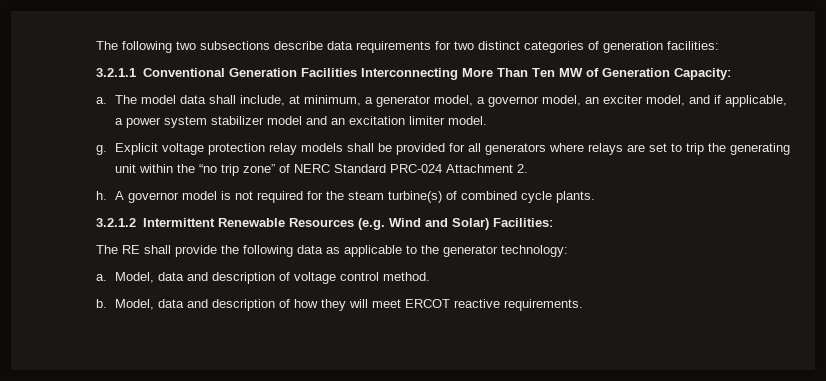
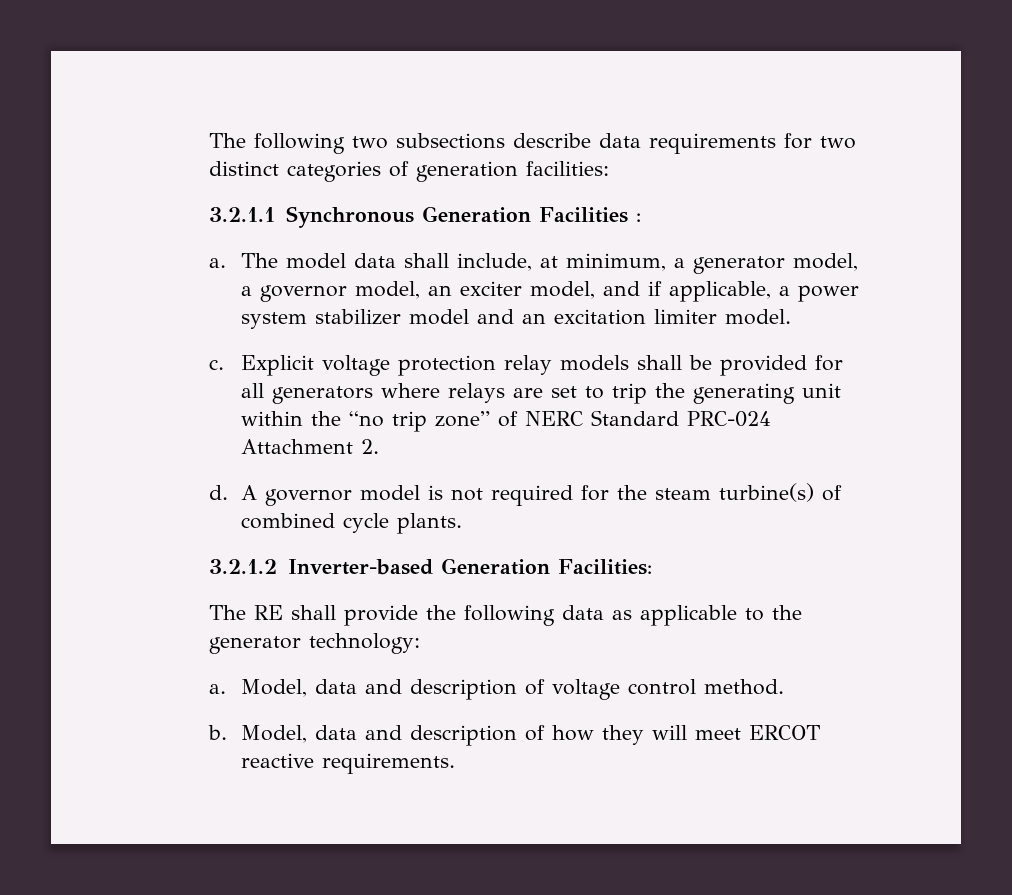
- 3.2.1.1 Conventional Generation Facilities Interconnecting More Than Ten MW of Generation Capacity:
+ 3.2.1.1 Synchronous Generation Facilities :
- g.
+ c.
- h.
+ d.
- 3.2.1.2 Intermittent Renewable Resources (e.g. Wind and Solar) Facilities:
+ 3.2.1.2 Inverter-based Generation Facilities:

